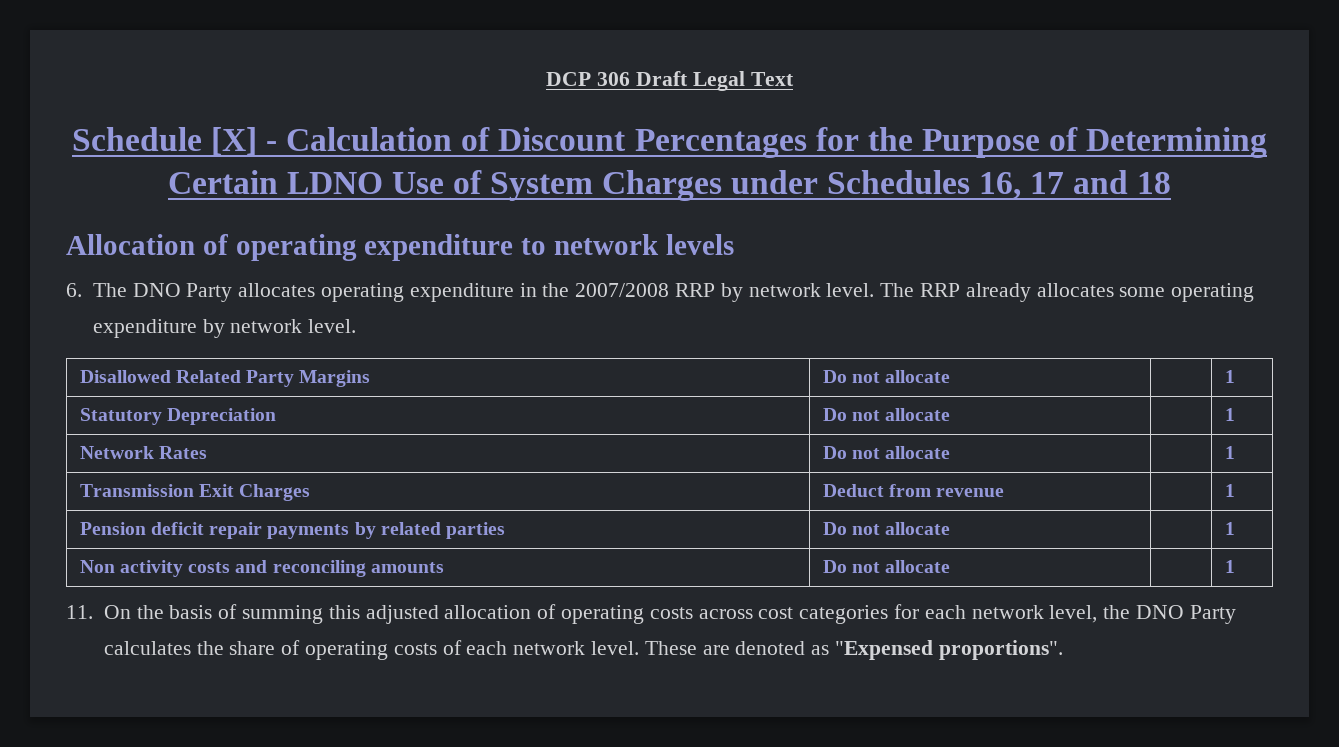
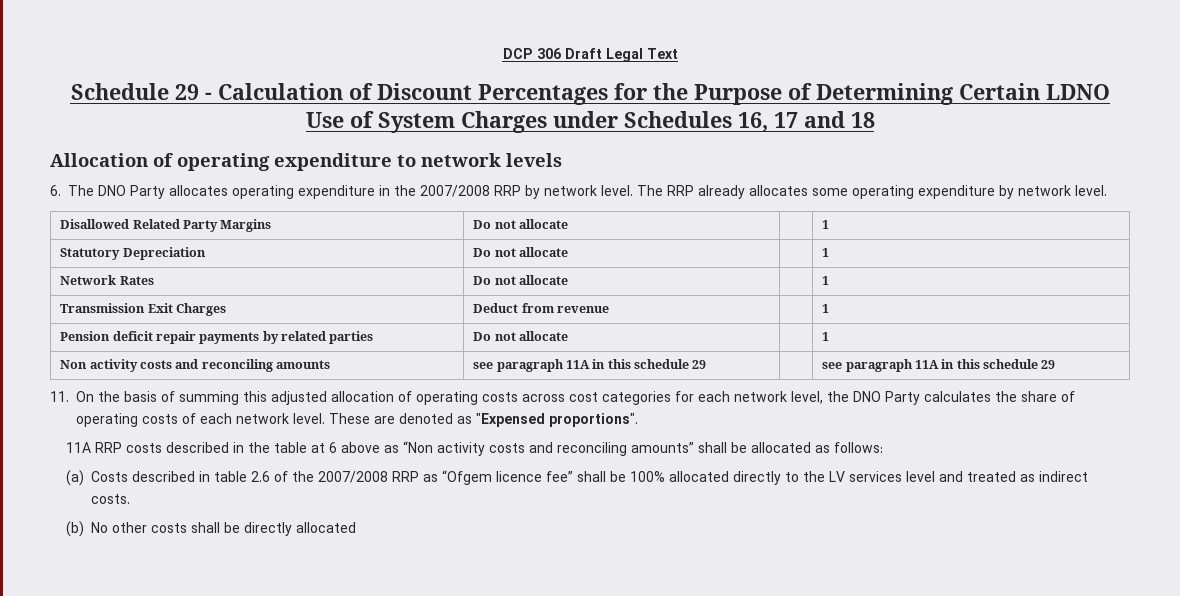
- Schedule [X] - Calculation of Discount Percentages for the Purpose of Determining Certain LDNO Use of System Charges under Schedules 16, 17 and 18
+ Schedule 29 - Calculation of Discount Percentages for the Purpose of Determining Certain LDNO Use of System Charges under Schedules 16, 17 and 18
- Non activity costs and reconciling amounts | Do not allocate | | 1
+ Non activity costs and reconciling amounts | see paragraph 11A in this schedule 29 | | see paragraph 11A in this schedule 29
+ 11A RRP costs described in the table at 6 above as “Non activity costs and reconciling amounts” shall be allocated as follows:
+ (a) Costs described in table 2.6 of the 2007/2008 RRP as “Ofgem licence fee” shall be 100% allocated directly to the LV services level and treated as indirect costs.
+ (b) No other costs shall be directly allocated

